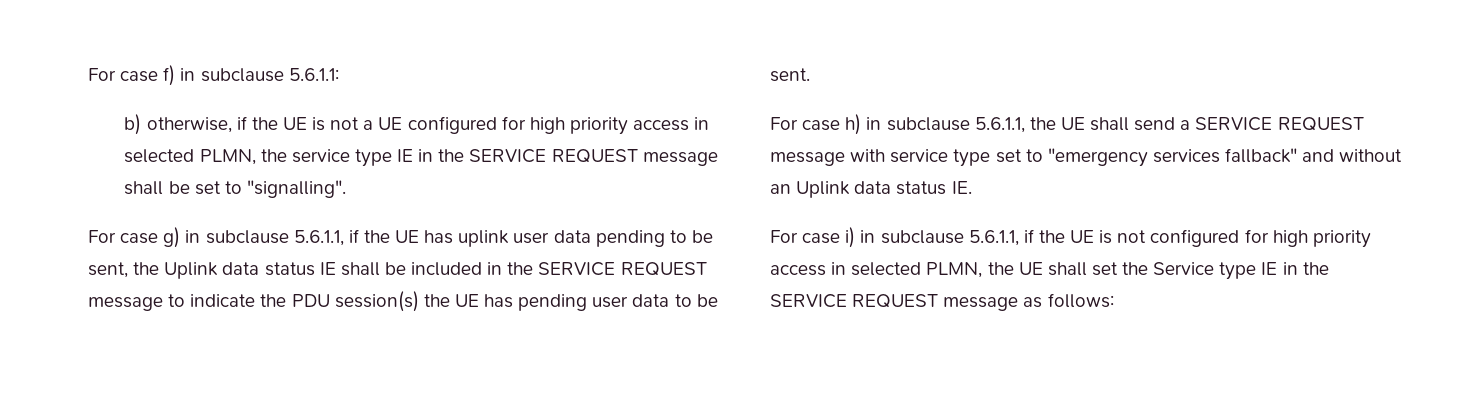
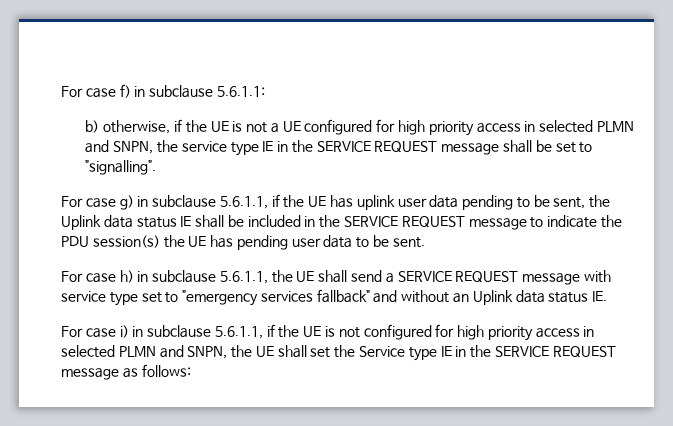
- b) otherwise, if the UE is not a UE configured for high priority access in selected PLMN, the service type IE in the SERVICE REQUEST message shall be set to "signalling".
+ b) otherwise, if the UE is not a UE configured for high priority access in selected PLMN and SNPN, the service type IE in the SERVICE REQUEST message shall be set to "signalling".
- For case i) in subclause 5.6.1.1, if the UE is not configured for high priority access in selected PLMN, the UE shall set the Service type IE in the SERVICE REQUEST message as follows:
+ For case i) in subclause 5.6.1.1, if the UE is not configured for high priority access in selected PLMN and SNPN, the UE shall set the Service type IE in the SERVICE REQUEST message as follows:

